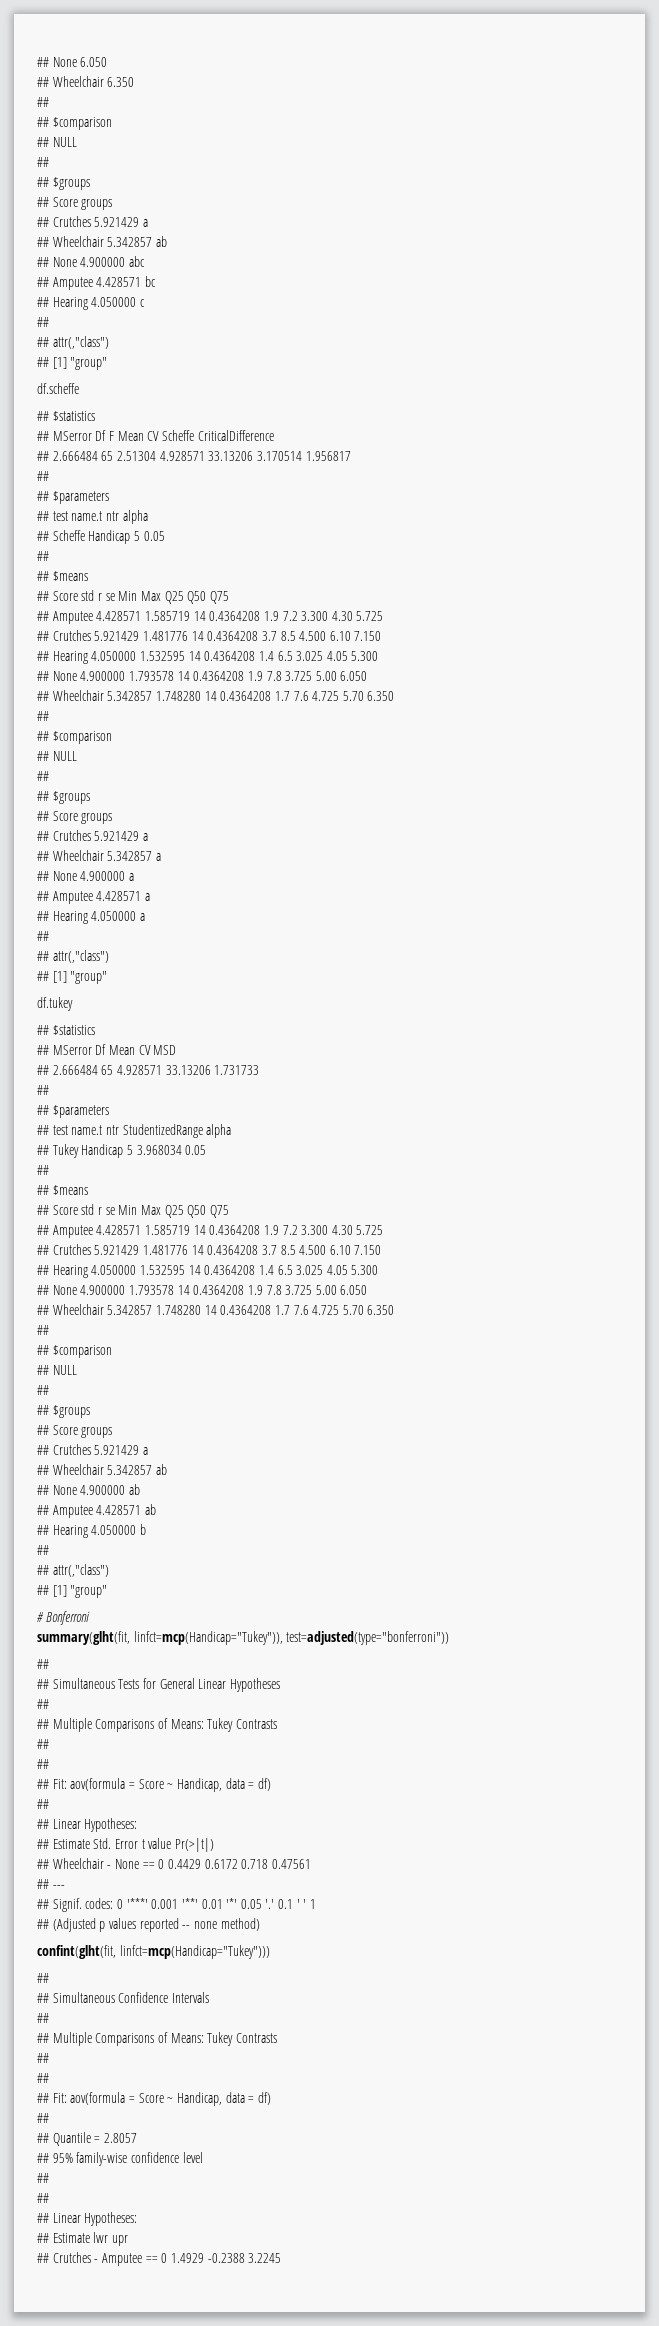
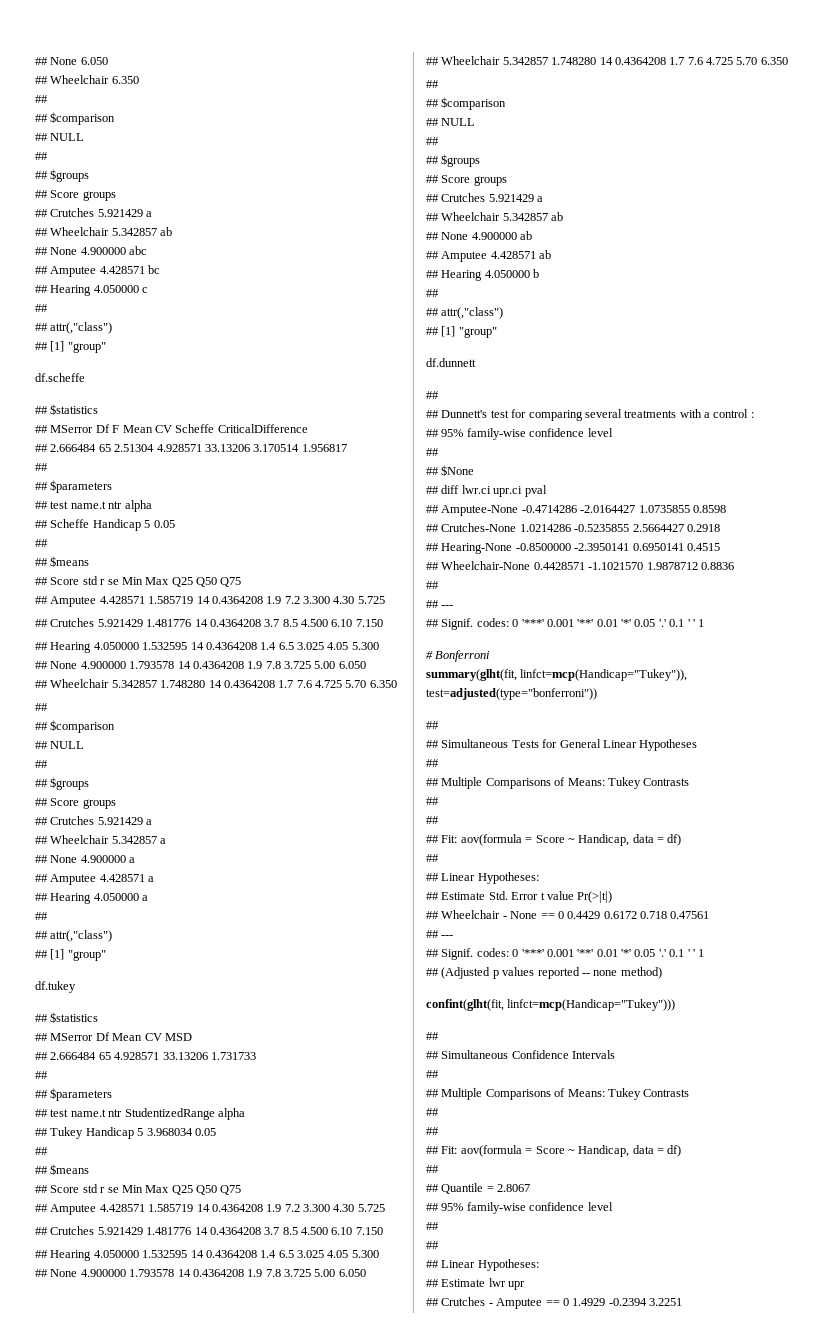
+ df.dunnett
+ ##
+ ## Dunnett's test for comparing several treatments with a control :
+ ## 95% family-wise confidence level
+ ##
+ ## $None
+ ## diff lwr.ci upr.ci pval
+ ## Amputee-None -0.4714286 -2.0164427 1.0735855 0.8598
+ ## Crutches-None 1.0214286 -0.5235855 2.5664427 0.2918
+ ## Hearing-None -0.8500000 -2.3950141 0.6950141 0.4515
+ ## Wheelchair-None 0.4428571 -1.1021570 1.9878712 0.8836
+ ##
+ ## ---
+ ## Signif. codes: 0 '***' 0.001 '**' 0.01 '*' 0.05 '.' 0.1 ' ' 1
- ## Quantile = 2.8057
+ ## Quantile = 2.8067
- ## Crutches - Amputee == 0 1.4929 -0.2388 3.2245
+ ## Crutches - Amputee == 0 1.4929 -0.2394 3.2251

